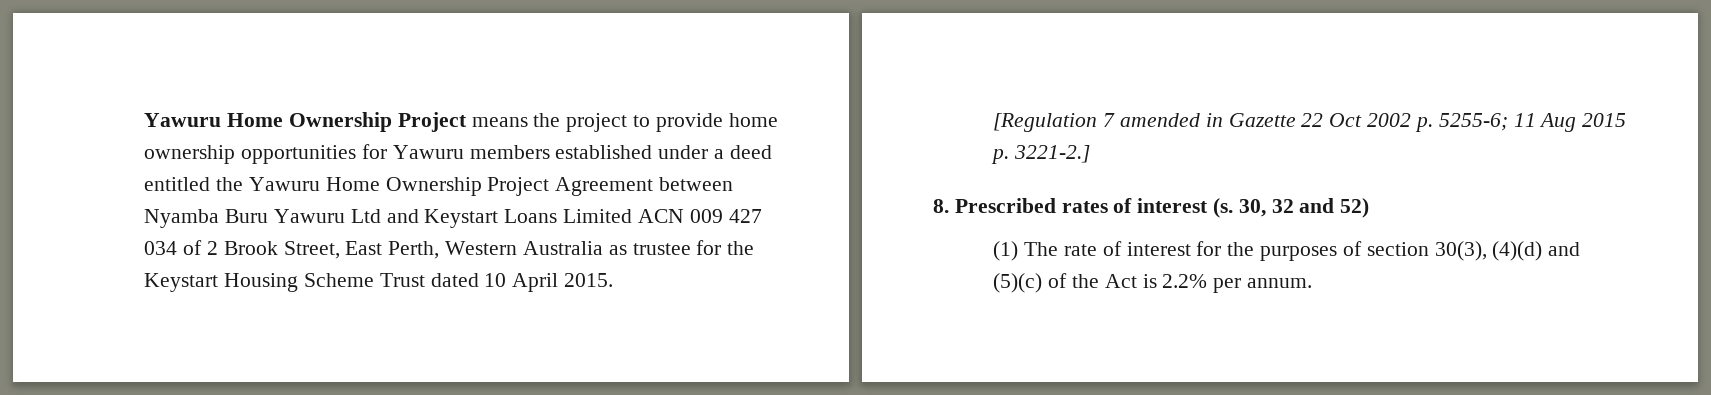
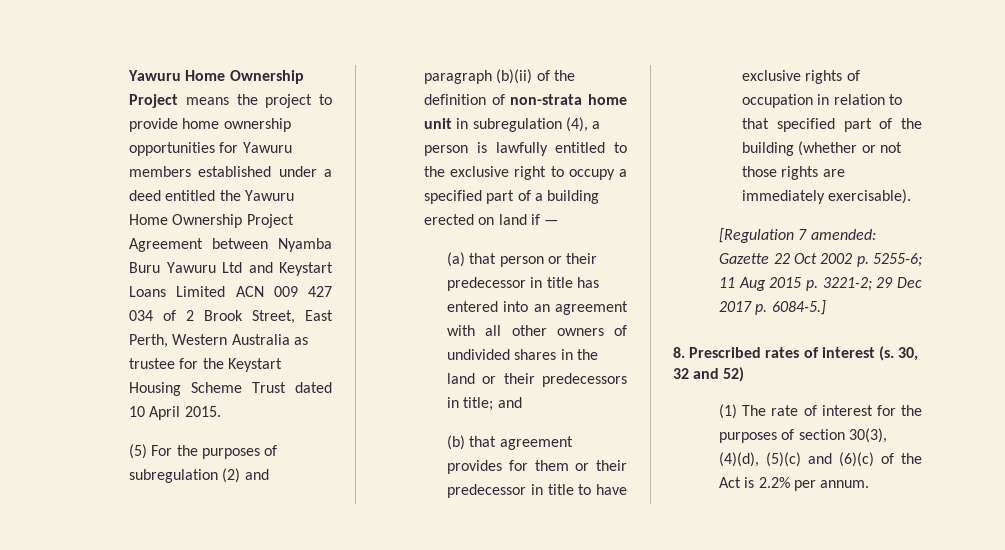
+ (5) For the purposes of subregulation (2) and paragraph (b)(ii) of the definition of non-strata home unit in subregulation (4), a person is lawfully entitled to the exclusive right to occupy a specified part of a building erected on land if —
+ (a) that person or their predecessor in title has entered into an agreement with all other owners of undivided shares in the land or their predecessors in title; and
+ (b) that agreement provides for them or their predecessor in title to have exclusive rights of occupation in relation to that specified part of the building (whether or not those rights are immediately exercisable).
- [Regulation 7 amended in Gazette 22 Oct 2002 p. 5255-6; 11 Aug 2015 p. 3221-2.]
+ [Regulation 7 amended: Gazette 22 Oct 2002 p. 5255-6; 11 Aug 2015 p. 3221-2; 29 Dec 2017 p. 6084-5.]
- (1) The rate of interest for the purposes of section 30(3), (4)(d) and (5)(c) of the Act is 2.2% per annum.
+ (1) The rate of interest for the purposes of section 30(3), (4)(d), (5)(c) and (6)(c) of the Act is 2.2% per annum.

